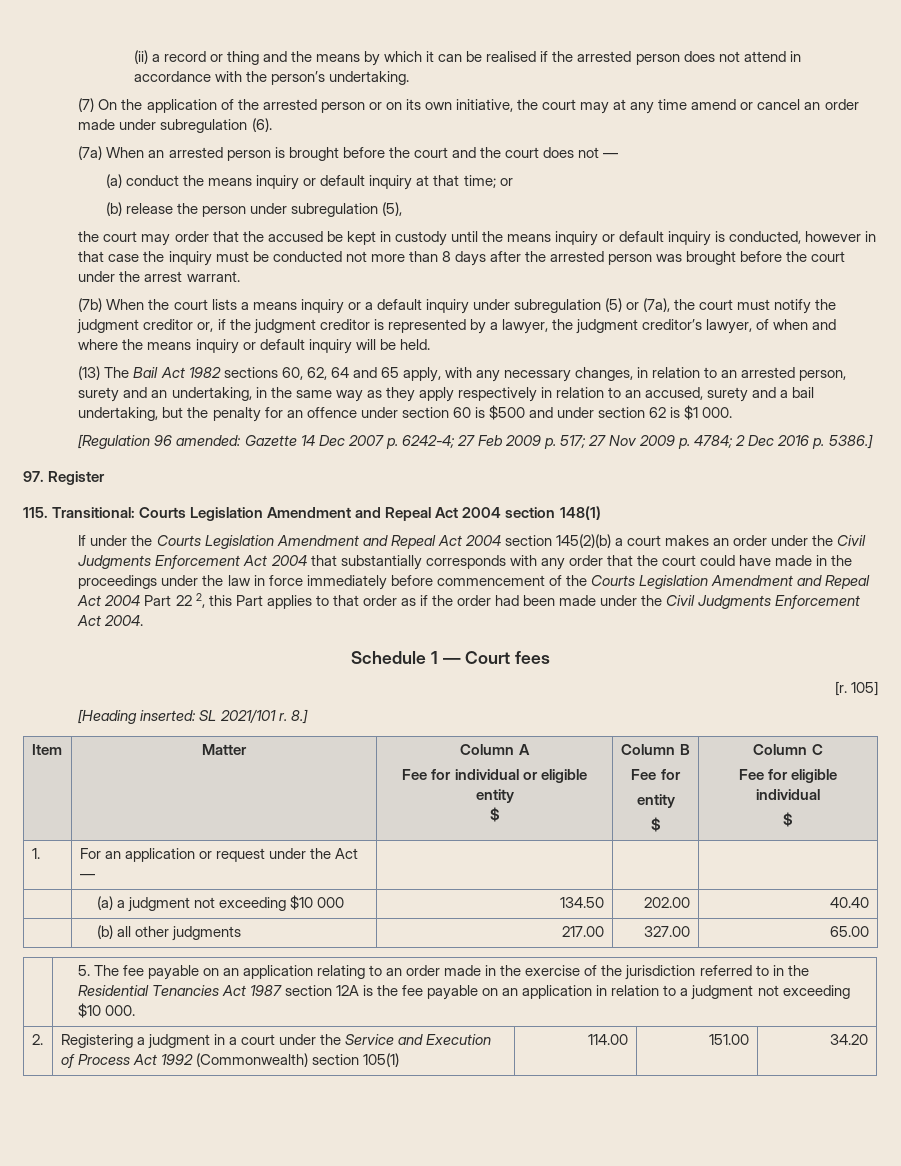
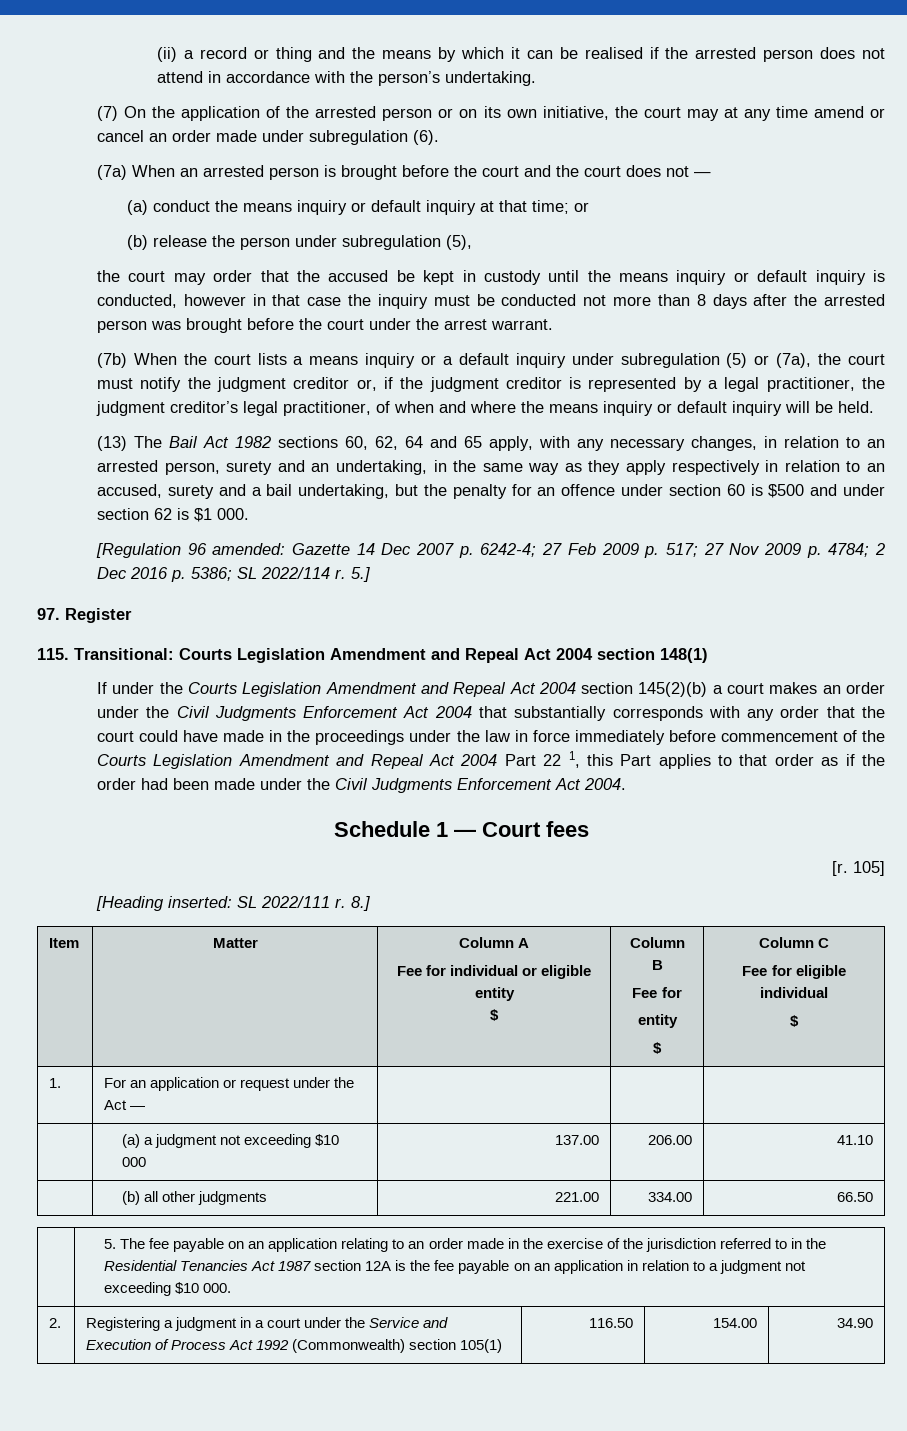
- (7b) When the court lists a means inquiry or a default inquiry under subregulation (5) or (7a), the court must notify the judgment creditor or, if the judgment creditor is represented by a lawyer, the judgment creditor’s lawyer, of when and where the means inquiry or default inquiry will be held.
+ (7b) When the court lists a means inquiry or a default inquiry under subregulation (5) or (7a), the court must notify the judgment creditor or, if the judgment creditor is represented by a legal practitioner, the judgment creditor’s legal practitioner, of when and where the means inquiry or default inquiry will be held.
- [Regulation 96 amended: Gazette 14 Dec 2007 p. 6242-4; 27 Feb 2009 p. 517; 27 Nov 2009 p. 4784; 2 Dec 2016 p. 5386.]
+ [Regulation 96 amended: Gazette 14 Dec 2007 p. 6242-4; 27 Feb 2009 p. 517; 27 Nov 2009 p. 4784; 2 Dec 2016 p. 5386; SL 2022/114 r. 5.]
- If under the Courts Legislation Amendment and Repeal Act 2004 section 145(2)(b) a court makes an order under the Civil Judgments Enforcement Act 2004 that substantially corresponds with any order that the court could have made in the proceedings under the law in force immediately before commencement of the Courts Legislation Amendment and Repeal Act 2004 Part 22 2, this Part applies to that order as if the order had been made under the Civil Judgments Enforcement Act 2004.
+ If under the Courts Legislation Amendment and Repeal Act 2004 section 145(2)(b) a court makes an order under the Civil Judgments Enforcement Act 2004 that substantially corresponds with any order that the court could have made in the proceedings under the law in force immediately before commencement of the Courts Legislation Amendment and Repeal Act 2004 Part 22 1, this Part applies to that order as if the order had been made under the Civil Judgments Enforcement Act 2004.
- [Heading inserted: SL 2021/101 r.
+ [Heading inserted: SL 2022/111 r.
- | (a) a judgment not exceeding $10 000 | 134.50 | 202.00 | 40.40
+ | (a) a judgment not exceeding $10 000 | 137.00 | 206.00 | 41.10
- | (b) all other judgments | 217.00 | 327.00 | 65.00
+ | (b) all other judgments | 221.00 | 334.00 | 66.50
- 2. | Registering a judgment in a court under the Service and Execution of Process Act 1992 (Commonwealth) section 105(1) | 114.00 | 151.00 | 34.20
+ 2. | Registering a judgment in a court under the Service and Execution of Process Act 1992 (Commonwealth) section 105(1) | 116.50 | 154.00 | 34.90

